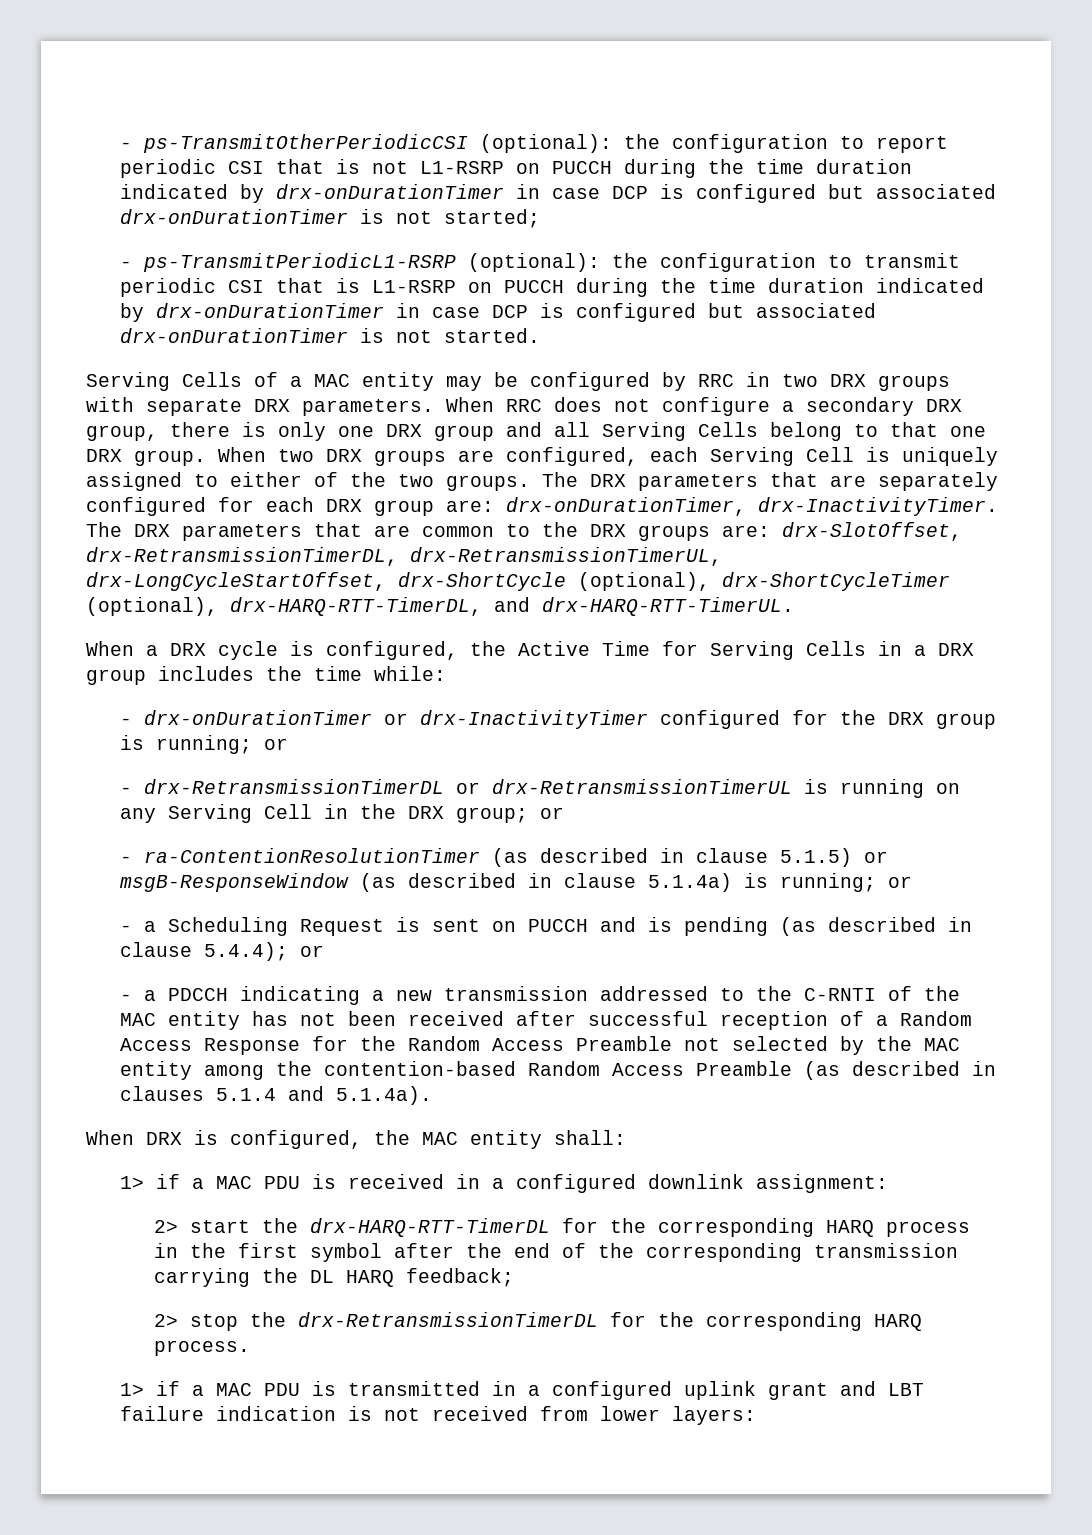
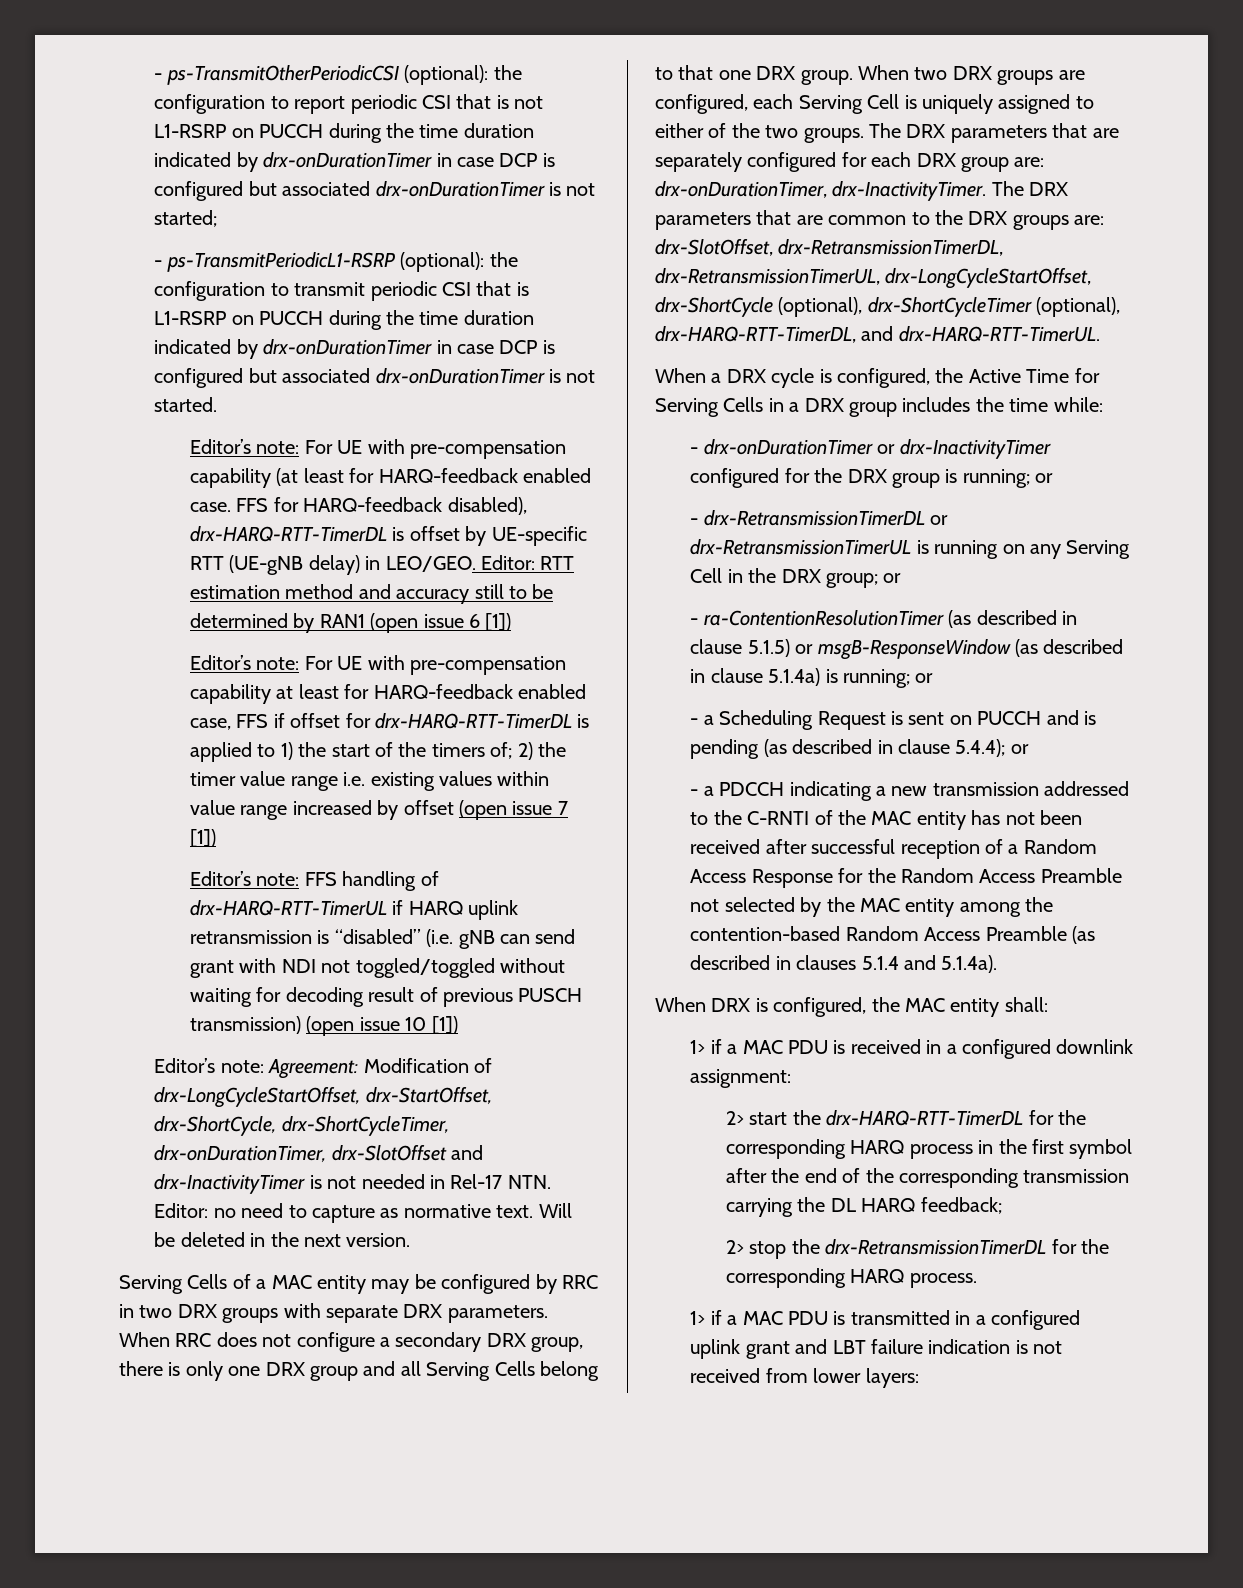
+ Editor’s note: For UE with pre-compensation capability (at least for HARQ-feedback enabled case. FFS for HARQ-feedback disabled), drx-HARQ-RTT-TimerDL is offset by UE-specific RTT (UE-gNB delay) in LEO/GEO. Editor: RTT estimation method and accuracy still to be determined by RAN1 (open issue 6 [1])
+ Editor’s note: For UE with pre-compensation capability at least for HARQ-feedback enabled case, FFS if offset for drx-HARQ-RTT-TimerDL is applied to 1) the start of the timers of; 2) the timer value range i.e. existing values within value range increased by offset (open issue 7 [1])
+ Editor’s note: FFS handling of drx-HARQ-RTT-TimerUL if HARQ uplink retransmission is “disabled” (i.e. gNB can send grant with NDI not toggled/toggled without waiting for decoding result of previous PUSCH transmission) (open issue 10 [1])
+ Editor’s note: Agreement: Modification of drx-LongCycleStartOffset, drx-StartOffset, drx-ShortCycle, drx-ShortCycleTimer, drx-onDurationTimer, drx-SlotOffset and drx-InactivityTimer is not needed in Rel-17 NTN. Editor: no need to capture as normative text. Will be deleted in the next version.

